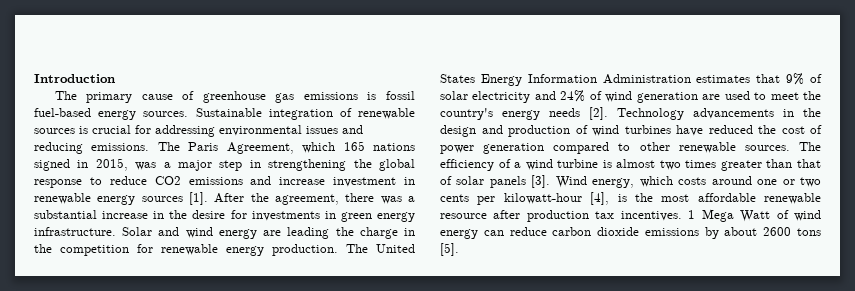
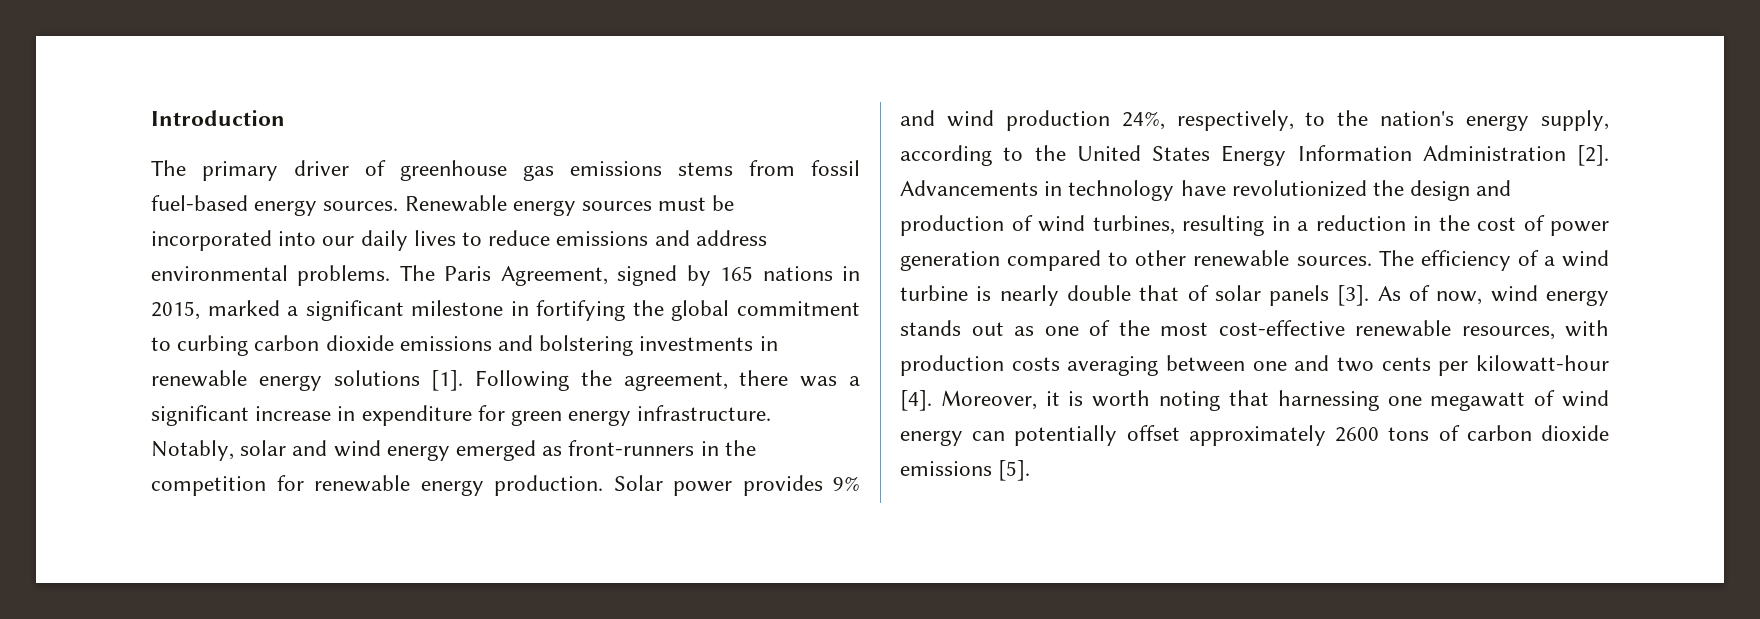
- The primary cause of greenhouse gas emissions is fossil fuel-based energy sources.
+ The primary driver of greenhouse gas emissions stems from fossil fuel-based energy sources.
- Sustainable integration of renewable sources is crucial for addressing environmental issues and reducing emissions.
+ Renewable energy sources must be incorporated into our daily lives to reduce emissions and address environmental problems.
- The Paris Agreement, which 165 nations signed in 2015, was a major step in strengthening the global response to reduce CO2 emissions and increase investment in renewable energy sources [1]. After the agreement, there was a substantial increase in the desire for investments in green energy infrastructure.
+ The Paris Agreement, signed by 165 nations in 2015, marked a significant milestone in fortifying the global commitment to curbing carbon dioxide emissions and bolstering investments in renewable energy solutions [1]. Following the agreement, there was a significant increase in expenditure for green energy infrastructure.
- Solar and wind energy are leading the charge in the competition for renewable energy production.
+ Notably, solar and wind energy emerged as front-runners in the competition for renewable energy production.
- The United States Energy Information Administration estimates that 9% of solar electricity and 24% of wind generation are used to meet the country's energy needs [2]. Technology advancements in the design and production of wind turbines have reduced the cost of power generation compared to other renewable sources.
+ Solar power provides 9% and wind production 24%, respectively, to the nation's energy supply, according to the United States Energy Information Administration [2]. Advancements in technology have revolutionized the design and production of wind turbines, resulting in a reduction in the cost of power generation compared to other renewable sources.
- The efficiency of a wind turbine is almost two times greater than that of solar panels [3].
+ The efficiency of a wind turbine is nearly double that of solar panels [3].
- Wind energy, which costs around one or two cents per kilowatt-hour [4], is the most affordable renewable resource after production tax incentives. 1 Mega Watt of wind energy can reduce carbon dioxide emissions by about 2600 tons [5].
+ As of now, wind energy stands out as one of the most cost-effective renewable resources, with production costs averaging between one and two cents per kilowatt-hour [4]. Moreover, it is worth noting that harnessing one megawatt of wind energy can potentially offset approximately 2600 tons of carbon dioxide emissions [5].

